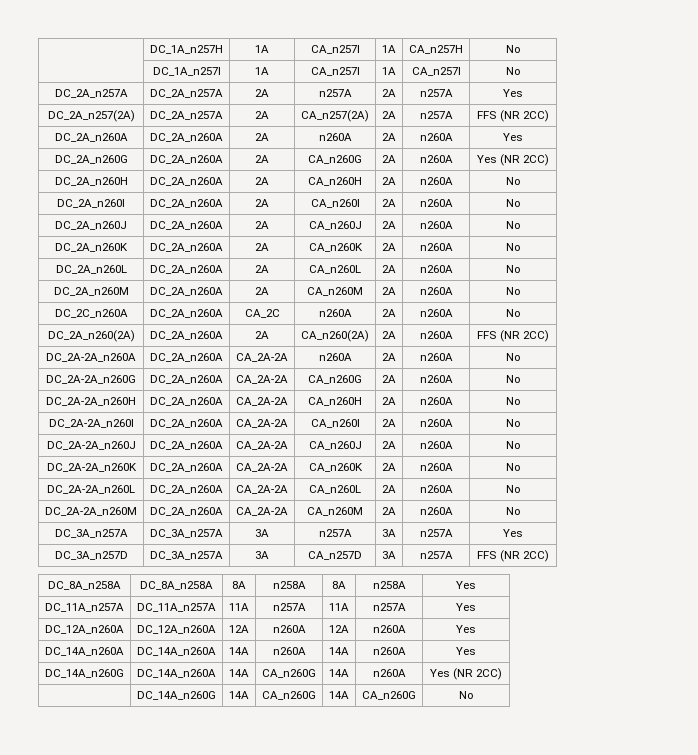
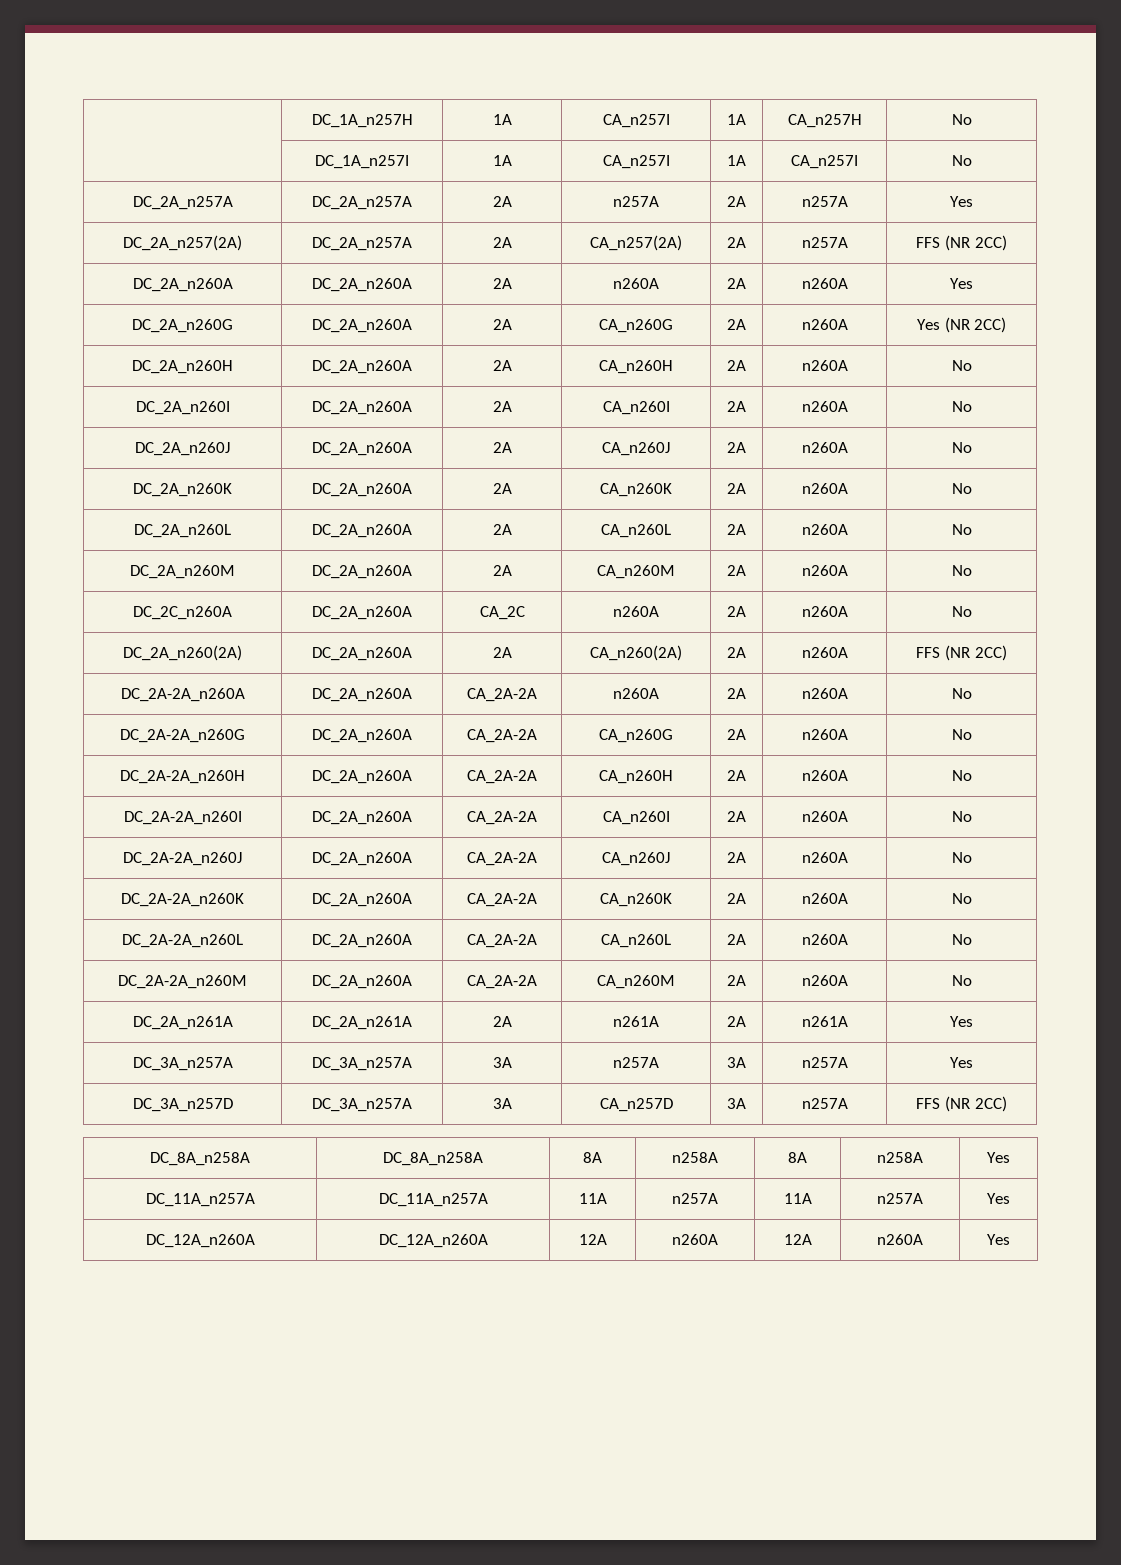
+ DC_2A_n261A | DC_2A_n261A | 2A | n261A | 2A | n261A | Yes
- DC_14A_n260A | DC_14A_n260A | 14A | n260A | 14A | n260A | Yes
- DC_14A_n260G | DC_14A_n260A | 14A | CA_n260G | 14A | n260A | Yes (NR 2CC)
- | DC_14A_n260G | 14A | CA_n260G | 14A | CA_n260G | No

